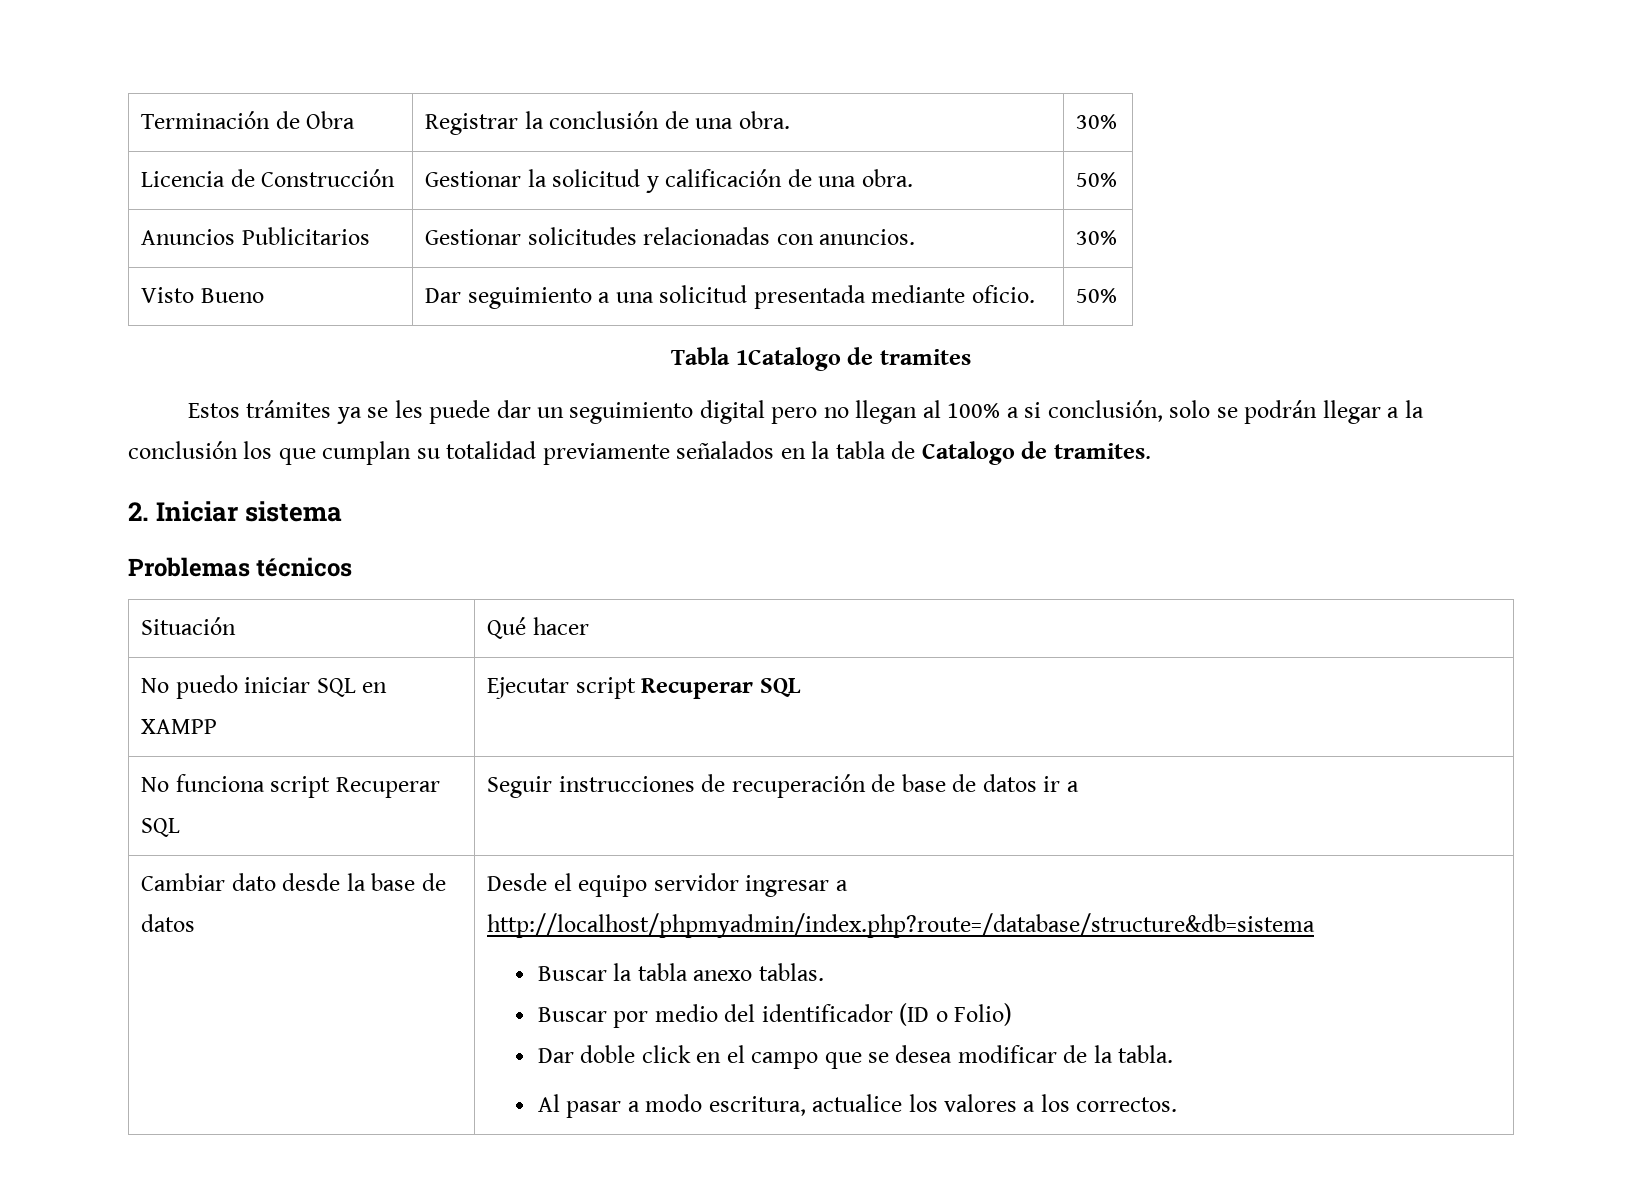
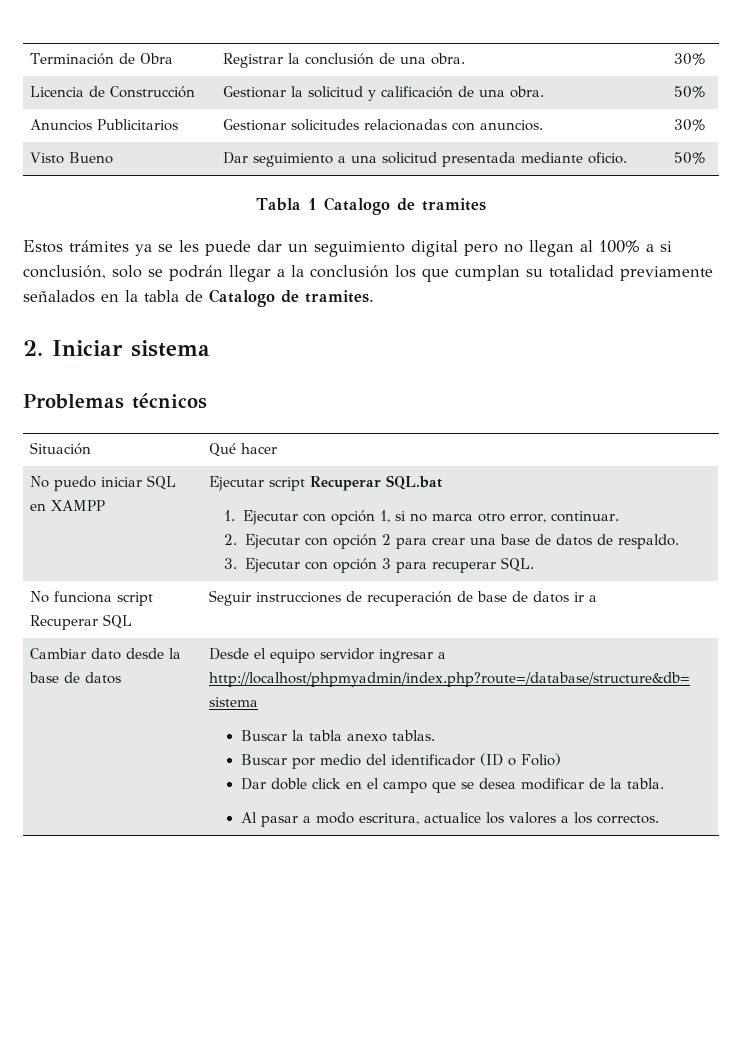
- Tabla 1Catalogo de tramites
+ Tabla 1 Catalogo de tramites
- Ejecutar script Recuperar SQL
+ Ejecutar script Recuperar SQL.bat
+ 1. Ejecutar con opción 1, si no marca otro error, continuar.
+ 2. Ejecutar con opción 2 para crear una base de datos de respaldo.
+ 3. Ejecutar con opción 3 para recuperar SQL.

